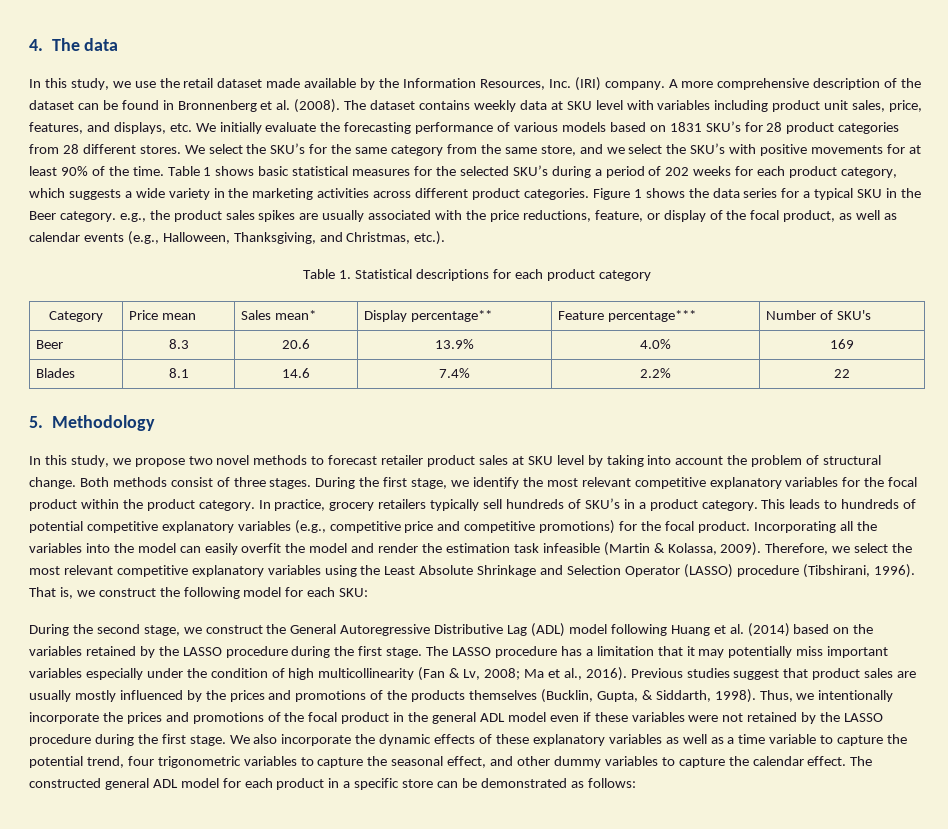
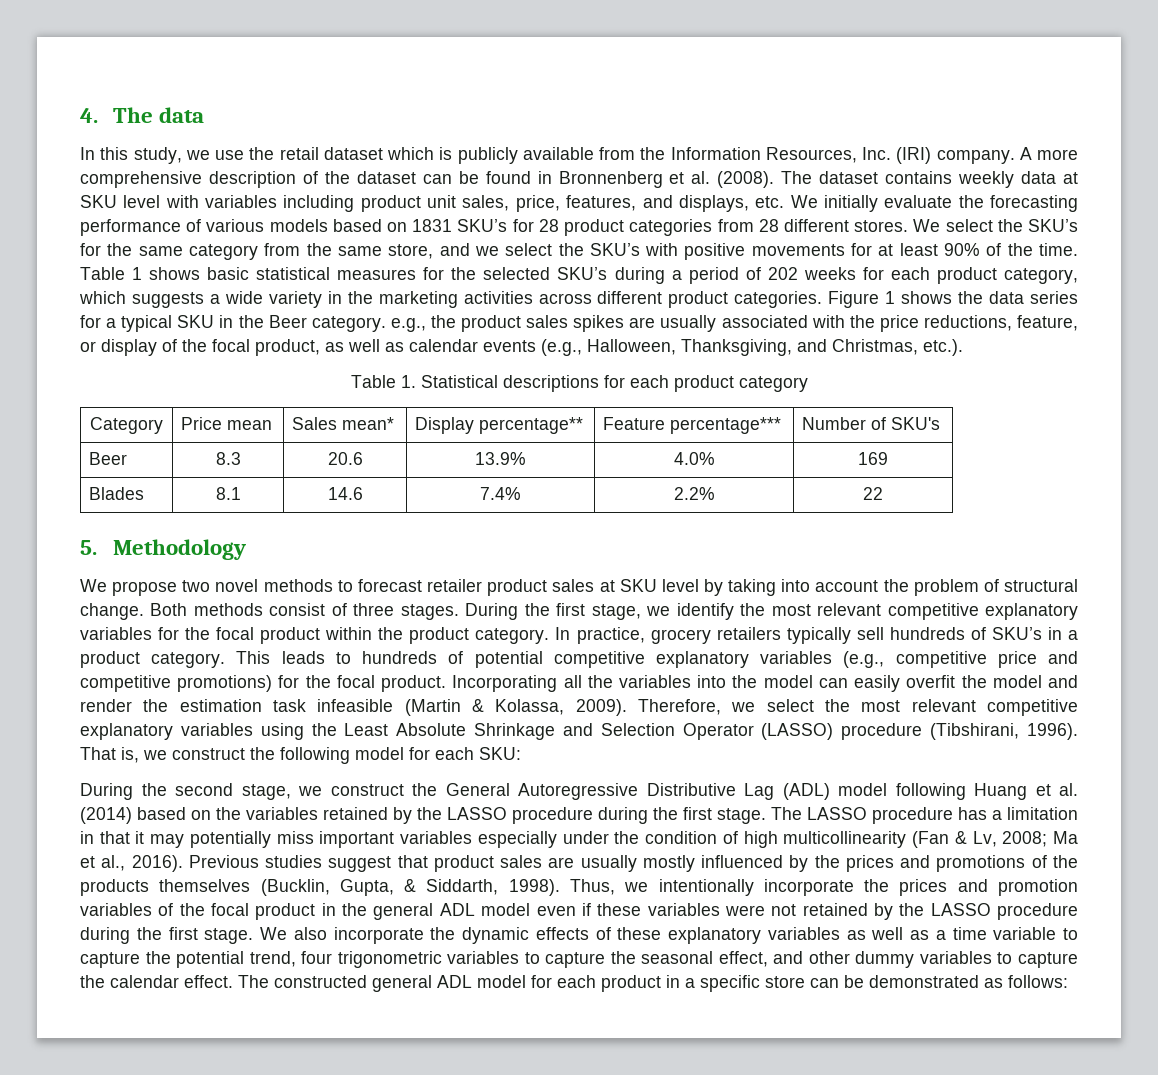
- In this study, we use the retail dataset made available by the Information Resources, Inc. (IRI) company.
+ In this study, we use the retail dataset which is publicly available from the Information Resources, Inc. (IRI) company.
- In this study, we propose two novel methods to forecast retailer product sales at SKU level by taking into account the problem of structural change.
+ We propose two novel methods to forecast retailer product sales at SKU level by taking into account the problem of structural change.
- The LASSO procedure has a limitation that it may potentially miss important variables especially under the condition of high multicollinearity (Fan & Lv, 2008; Ma et al., 2016).
+ The LASSO procedure has a limitation in that it may potentially miss important variables especially under the condition of high multicollinearity (Fan & Lv, 2008; Ma et al., 2016).
- Thus, we intentionally incorporate the prices and promotions of the focal product in the general ADL model even if these variables were not retained by the LASSO procedure during the first stage.
+ Thus, we intentionally incorporate the prices and promotion variables of the focal product in the general ADL model even if these variables were not retained by the LASSO procedure during the first stage.

